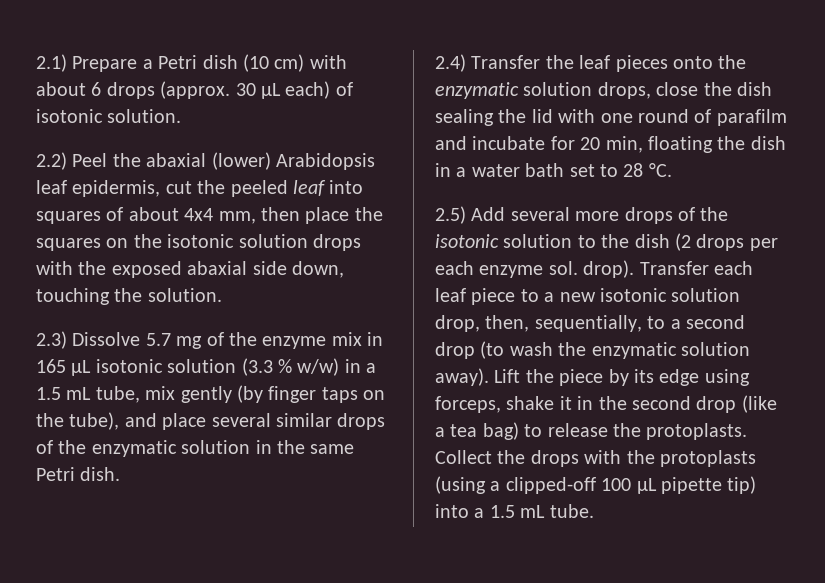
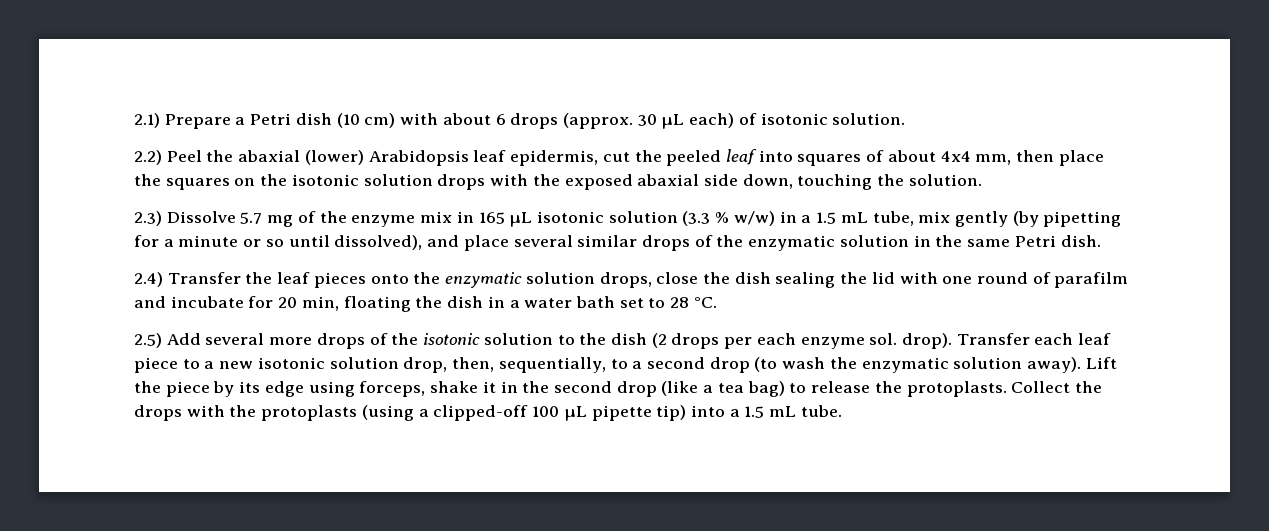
- 2.3) Dissolve 5.7 mg of the enzyme mix in 165 µL isotonic solution (3.3 % w/w) in a 1.5 mL tube, mix gently (by finger taps on the tube), and place several similar drops of the enzymatic solution in the same Petri dish.
+ 2.3) Dissolve 5.7 mg of the enzyme mix in 165 µL isotonic solution (3.3 % w/w) in a 1.5 mL tube, mix gently (by pipetting for a minute or so until dissolved), and place several similar drops of the enzymatic solution in the same Petri dish.

